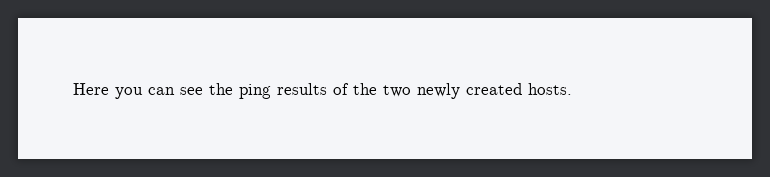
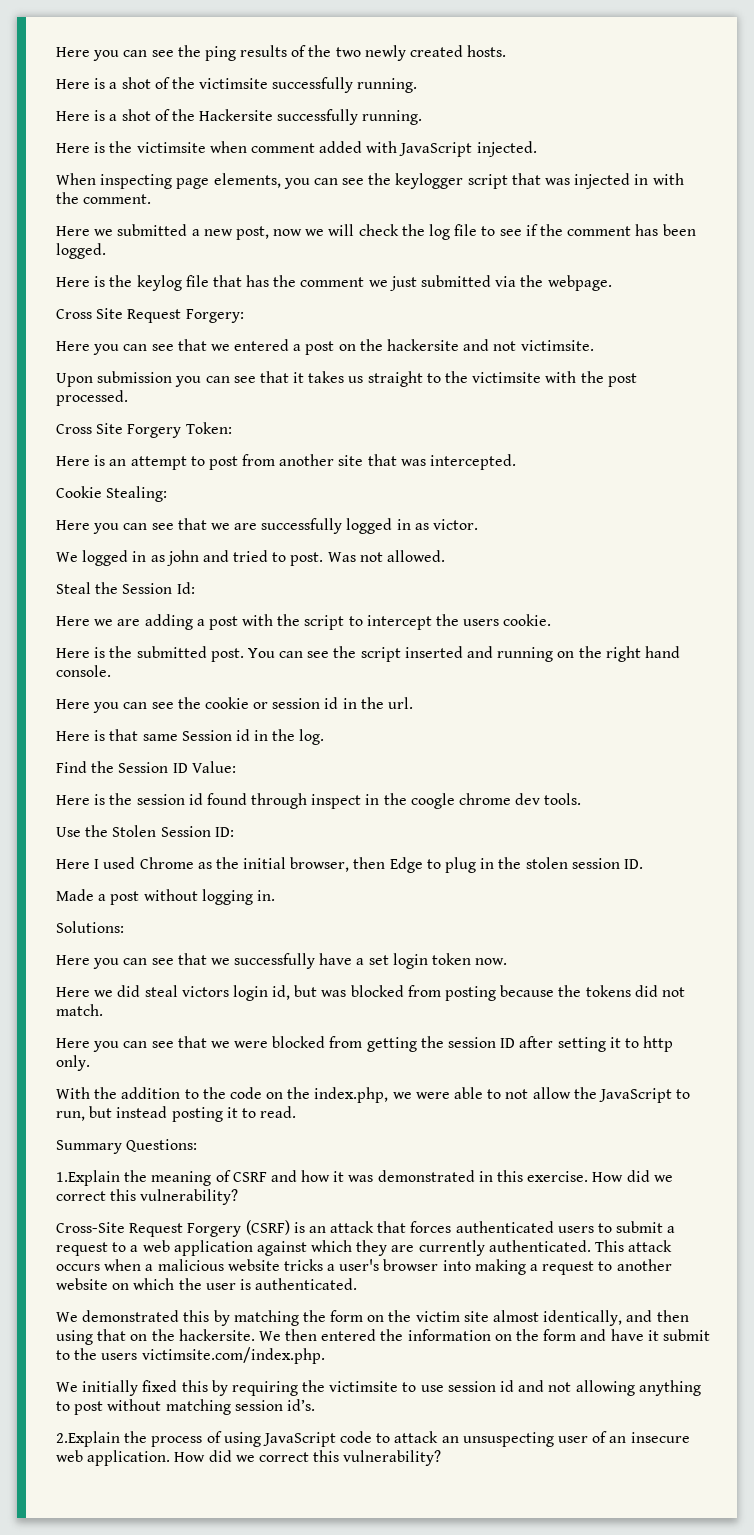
+ Here is a shot of the victimsite successfully running.
+ Here is a shot of the Hackersite successfully running.
+ Here is the victimsite when comment added with JavaScript injected.
+ When inspecting page elements, you can see the keylogger script that was injected in with the comment.
+ Here we submitted a new post, now we will check the log file to see if the comment has been logged.
+ Here is the keylog file that has the comment we just submitted via the webpage.
+ Cross Site Request Forgery:
+ Here you can see that we entered a post on the hackersite and not victimsite.
+ Upon submission you can see that it takes us straight to the victimsite with the post processed.
+ Cross Site Forgery Token:
+ Here is an attempt to post from another site that was intercepted.
+ Cookie Stealing:
+ Here you can see that we are successfully logged in as victor.
+ We logged in as john and tried to post. Was not allowed.
+ Steal the Session Id:
+ Here we are adding a post with the script to intercept the users cookie.
+ Here is the submitted post. You can see the script inserted and running on the right hand console.
+ Here you can see the cookie or session id in the url.
+ Here is that same Session id in the log.
+ Find the Session ID Value:
+ Here is the session id found through inspect in the coogle chrome dev tools.
+ Use the Stolen Session ID:
+ Here I used Chrome as the initial browser, then Edge to plug in the stolen session ID.
+ Made a post without logging in.
+ Solutions:
+ Here you can see that we successfully have a set login token now.
+ Here we did steal victors login id, but was blocked from posting because the tokens did not match.
+ Here you can see that we were blocked from getting the session ID after setting it to http only.
+ With the addition to the code on the index.php, we were able to not allow the JavaScript to run, but instead posting it to read.
+ Summary Questions:
+ 1.Explain the meaning of CSRF and how it was demonstrated in this exercise. How did we correct this vulnerability?
+ Cross-Site Request Forgery (CSRF) is an attack that forces authenticated users to submit a request to a web application against which they are currently authenticated. This attack occurs when a malicious website tricks a user's browser into making a request to another website on which the user is authenticated.
+ We demonstrated this by matching the form on the victim site almost identically, and then using that on the hackersite. We then entered the information on the form and have it submit to the users victimsite.com/index.php.
+ We initially fixed this by requiring the victimsite to use session id and not allowing anything to post without matching session id’s.
+ 2.Explain the process of using JavaScript code to attack an unsuspecting user of an insecure web application. How did we correct this vulnerability?

